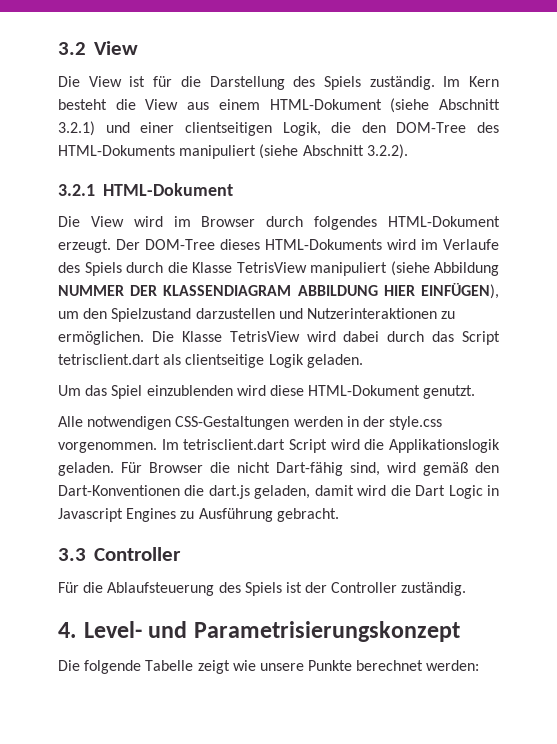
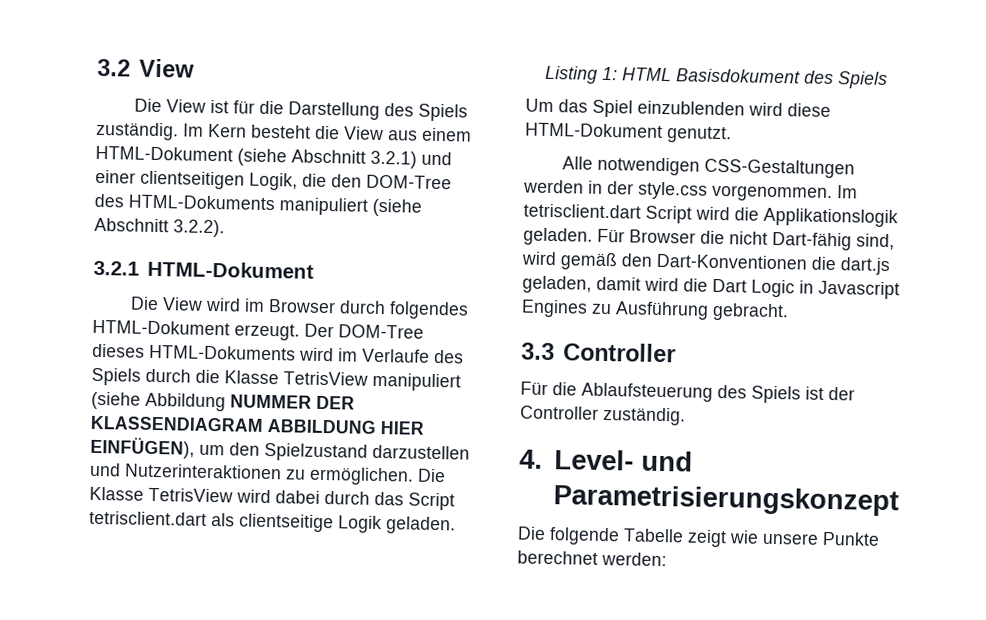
+ Listing 1: HTML Basisdokument des Spiels

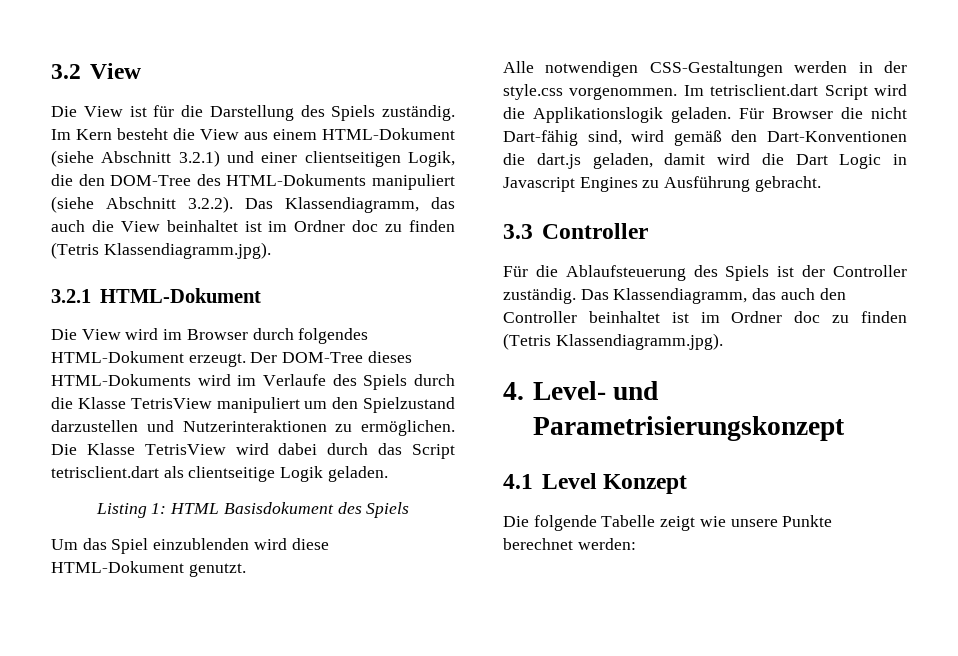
- Im Kern besteht die View aus einem HTML-Dokument (siehe Abschnitt 3.2.1) und einer clientseitigen Logik, die den DOM-Tree des HTML-Dokuments manipuliert (siehe Abschnitt 3.2.2).
+ Im Kern besteht die View aus einem HTML-Dokument (siehe Abschnitt 3.2.1) und einer clientseitigen Logik, die den DOM-Tree des HTML-Dokuments manipuliert (siehe Abschnitt 3.2.2). Das Klassendiagramm, das auch die View beinhaltet ist im Ordner doc zu finden (Tetris Klassendiagramm.jpg).
- Der DOM-Tree dieses HTML-Dokuments wird im Verlaufe des Spiels durch die Klasse TetrisView manipuliert (siehe Abbildung NUMMER DER KLASSENDIAGRAM ABBILDUNG HIER EINFÜGEN), um den Spielzustand darzustellen und Nutzerinteraktionen zu ermöglichen.
+ Der DOM-Tree dieses HTML-Dokuments wird im Verlaufe des Spiels durch die Klasse TetrisView manipuliert um den Spielzustand darzustellen und Nutzerinteraktionen zu ermöglichen.
+ Das Klassendiagramm, das auch den Controller beinhaltet ist im Ordner doc zu finden (Tetris Klassendiagramm.jpg).
+ 4.1 Level Konzept

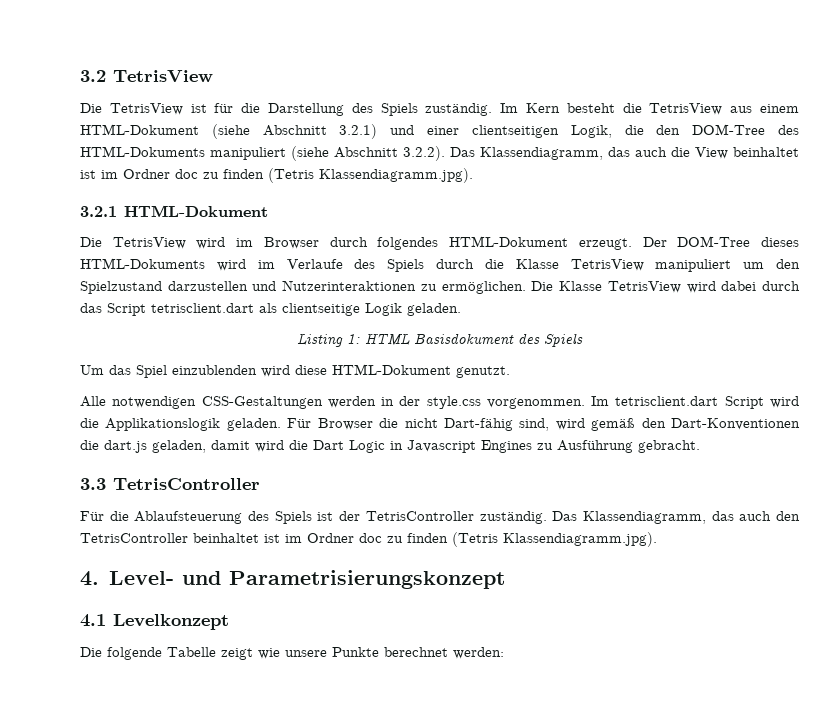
- 3.2 View
- Die View ist für die Darstellung des Spiels zuständig.
+ 3.2 TetrisView
+ Die TetrisView ist für die Darstellung des Spiels zuständig.
- Im Kern besteht die View aus einem HTML-Dokument (siehe Abschnitt 3.2.1) und einer clientseitigen Logik, die den DOM-Tree des HTML-Dokuments manipuliert (siehe Abschnitt 3.2.2). Das Klassendiagramm, das auch die View beinhaltet ist im Ordner doc zu finden (Tetris Klassendiagramm.jpg).
+ Im Kern besteht die TetrisView aus einem HTML-Dokument (siehe Abschnitt 3.2.1) und einer clientseitigen Logik, die den DOM-Tree des HTML-Dokuments manipuliert (siehe Abschnitt 3.2.2). Das Klassendiagramm, das auch die View beinhaltet ist im Ordner doc zu finden (Tetris Klassendiagramm.jpg).
- Die View wird im Browser durch folgendes HTML-Dokument erzeugt.
+ Die TetrisView wird im Browser durch folgendes HTML-Dokument erzeugt.
- 3.3 Controller
+ 3.3 TetrisController
- Für die Ablaufsteuerung des Spiels ist der Controller zuständig.
+ Für die Ablaufsteuerung des Spiels ist der TetrisController zuständig.
- Das Klassendiagramm, das auch den Controller beinhaltet ist im Ordner doc zu finden (Tetris Klassendiagramm.jpg).
+ Das Klassendiagramm, das auch den TetrisController beinhaltet ist im Ordner doc zu finden (Tetris Klassendiagramm.jpg).
- 4.1 Level Konzept
+ 4.1 Levelkonzept

